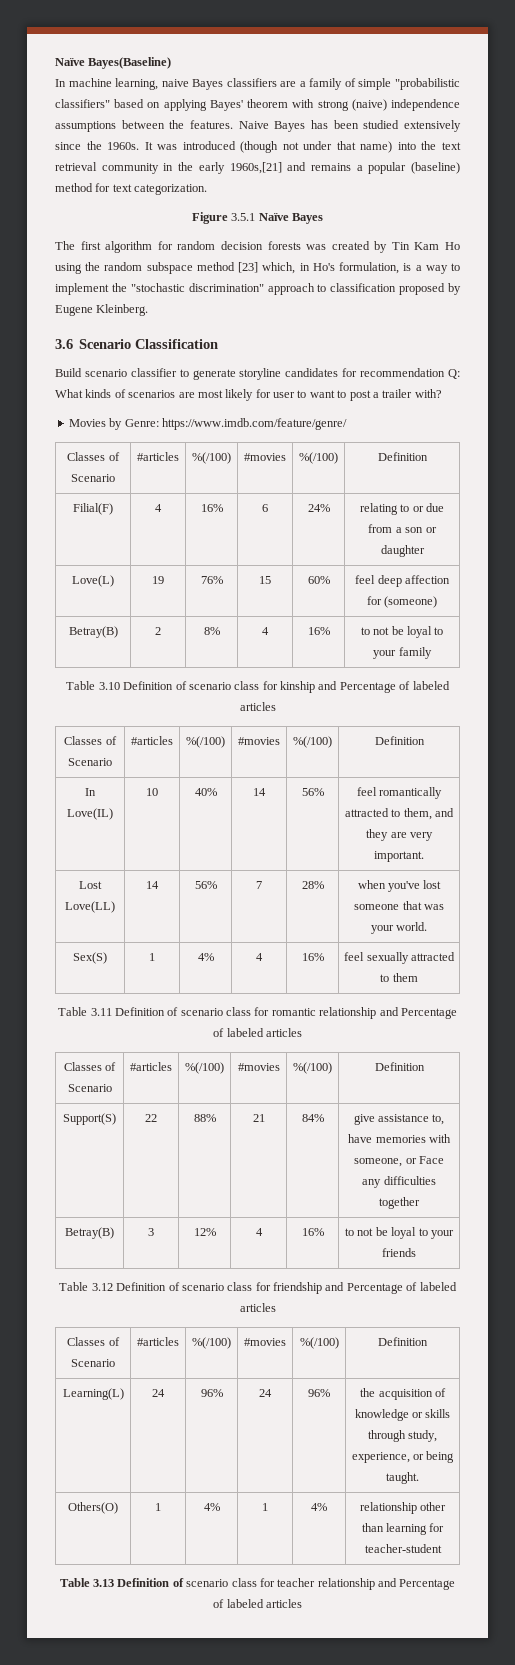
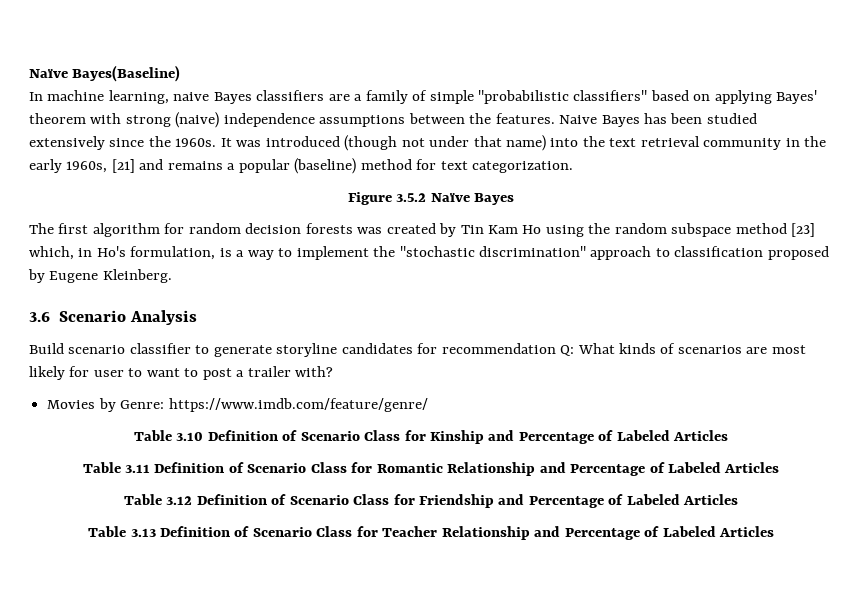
- It was introduced (though not under that name) into the text retrieval community in the early 1960s,[21] and remains a popular (baseline) method for text categorization.
+ It was introduced (though not under that name) into the text retrieval community in the early 1960s, [21] and remains a popular (baseline) method for text categorization.
- Figure 3.5.1 Naïve Bayes
+ Figure 3.5.2 Naïve Bayes
- 3.6 Scenario Classification
+ 3.6 Scenario Analysis
  Movies by Genre: https://www.imdb.com/feature/genre/
- Classes of Scenario | #articles | %(/100) | #movies | %(/100) | Definition
- Filial(F) | 4 | 16% | 6 | 24% | relating to or due from a son or daughter
- Love(L) | 19 | 76% | 15 | 60% | feel deep affection for (someone)
- Betray(B) | 2 | 8% | 4 | 16% | to not be loyal to your family
- Table 3.10 Definition of scenario class for kinship and Percentage of labeled articles
- Classes of Scenario | #articles | %(/100) | #movies | %(/100) | Definition
- In Love(IL) | 10 | 40% | 14 | 56% | feel romantically attracted to them, and they are very important.
- Lost Love(LL) | 14 | 56% | 7 | 28% | when you've lost someone that was your world.
- Sex(S) | 1 | 4% | 4 | 16% | feel sexually attracted to them
- Table 3.11 Definition of scenario class for romantic relationship and Percentage of labeled articles
- Classes of Scenario | #articles | %(/100) | #movies | %(/100) | Definition
- Support(S) | 22 | 88% | 21 | 84% | give assistance to, have memories with someone, or Face any difficulties together
- Betray(B) | 3 | 12% | 4 | 16% | to not be loyal to your friends
- Table 3.12 Definition of scenario class for friendship and Percentage of labeled articles
- Classes of Scenario | #articles | %(/100) | #movies | %(/100) | Definition
- Learning(L) | 24 | 96% | 24 | 96% | the acquisition of knowledge or skills through study, experience, or being taught.
- Others(O) | 1 | 4% | 1 | 4% | relationship other than learning for teacher-student
+ Table 3.10 Definition of Scenario Class for Kinship and Percentage of Labeled Articles
+ Table 3.11 Definition of Scenario Class for Romantic Relationship and Percentage of Labeled Articles
+ Table 3.12 Definition of Scenario Class for Friendship and Percentage of Labeled Articles
- Table 3.13 Definition of scenario class for teacher relationship and Percentage of labeled articles
+ Table 3.13 Definition of Scenario Class for Teacher Relationship and Percentage of Labeled Articles

